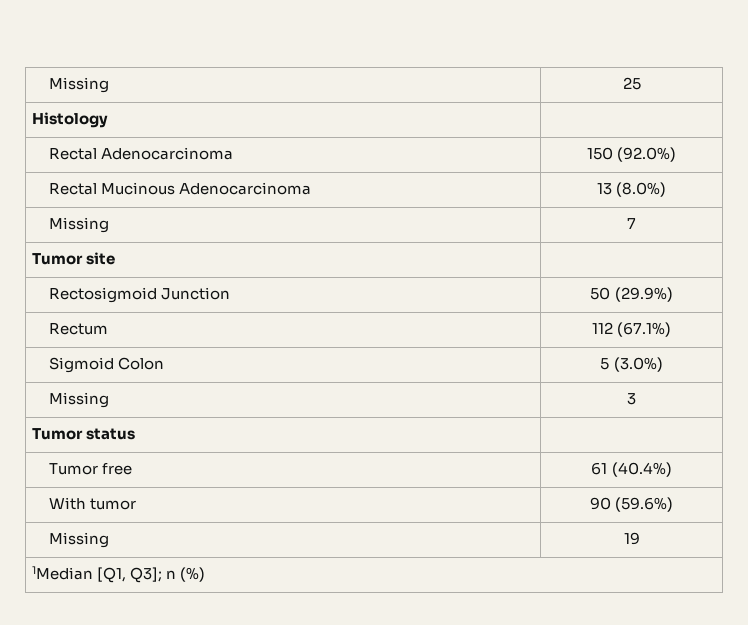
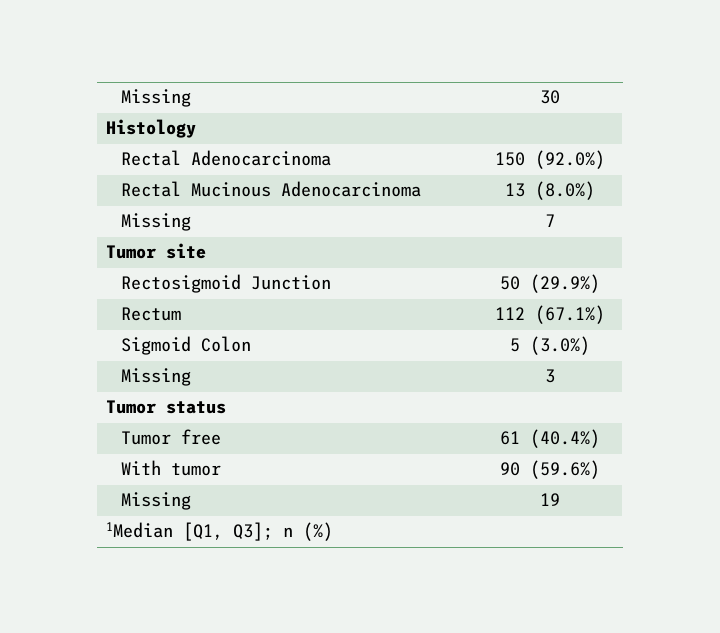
- Missing | 25
+ Missing | 30

